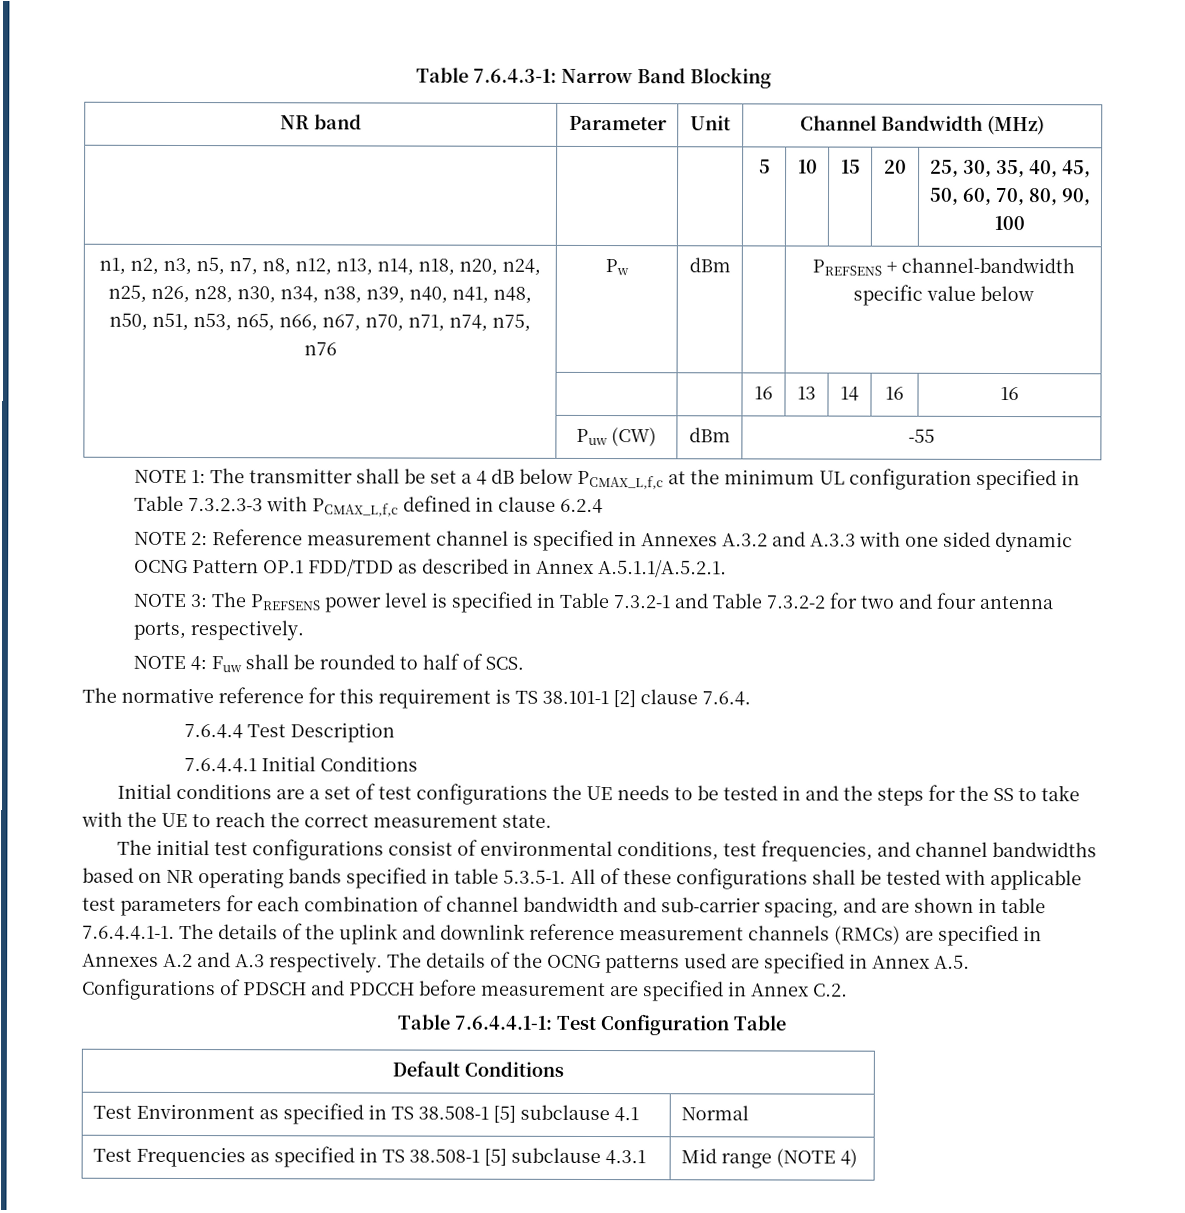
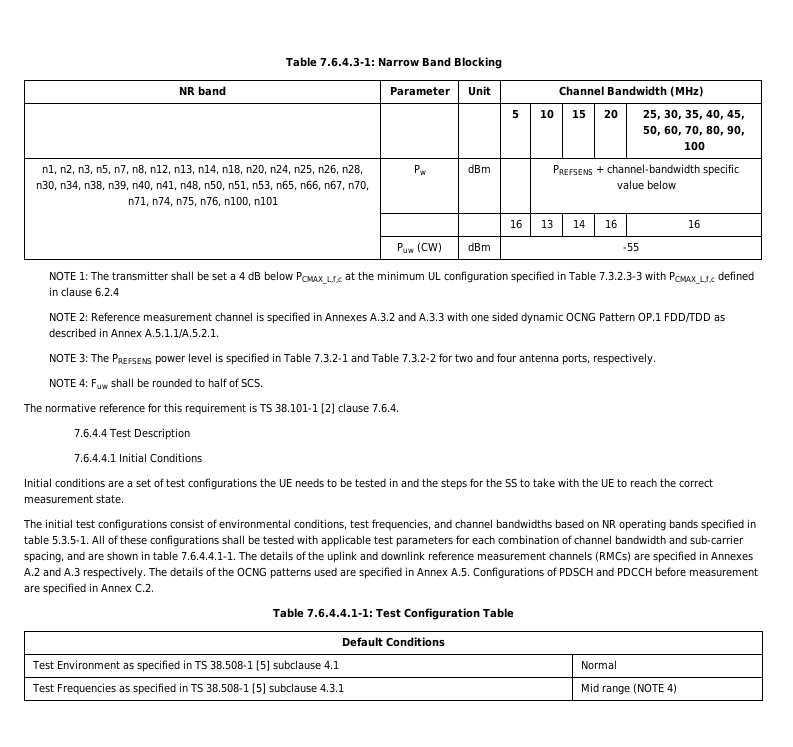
- n1, n2, n3, n5, n7, n8, n12, n13, n14, n18, n20, n24, n25, n26, n28, n30, n34, n38, n39, n40, n41, n48, n50, n51, n53, n65, n66, n67, n70, n71, n74, n75, n76
+ n1, n2, n3, n5, n7, n8, n12, n13, n14, n18, n20, n24, n25, n26, n28, n30, n34, n38, n39, n40, n41, n48, n50, n51, n53, n65, n66, n67, n70, n71, n74, n75, n76, n100, n101

